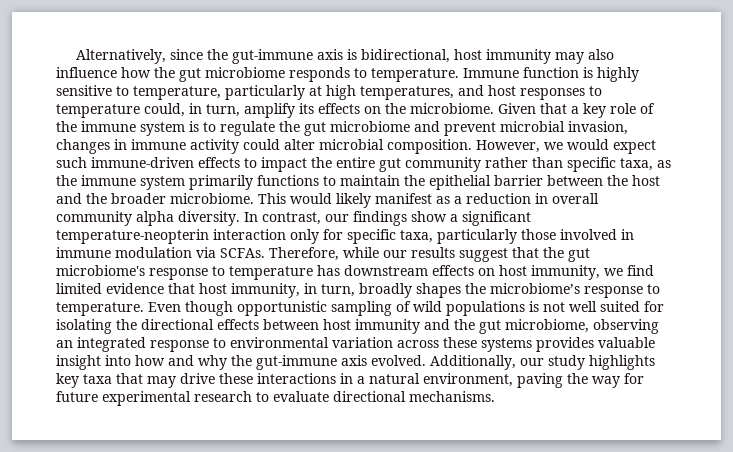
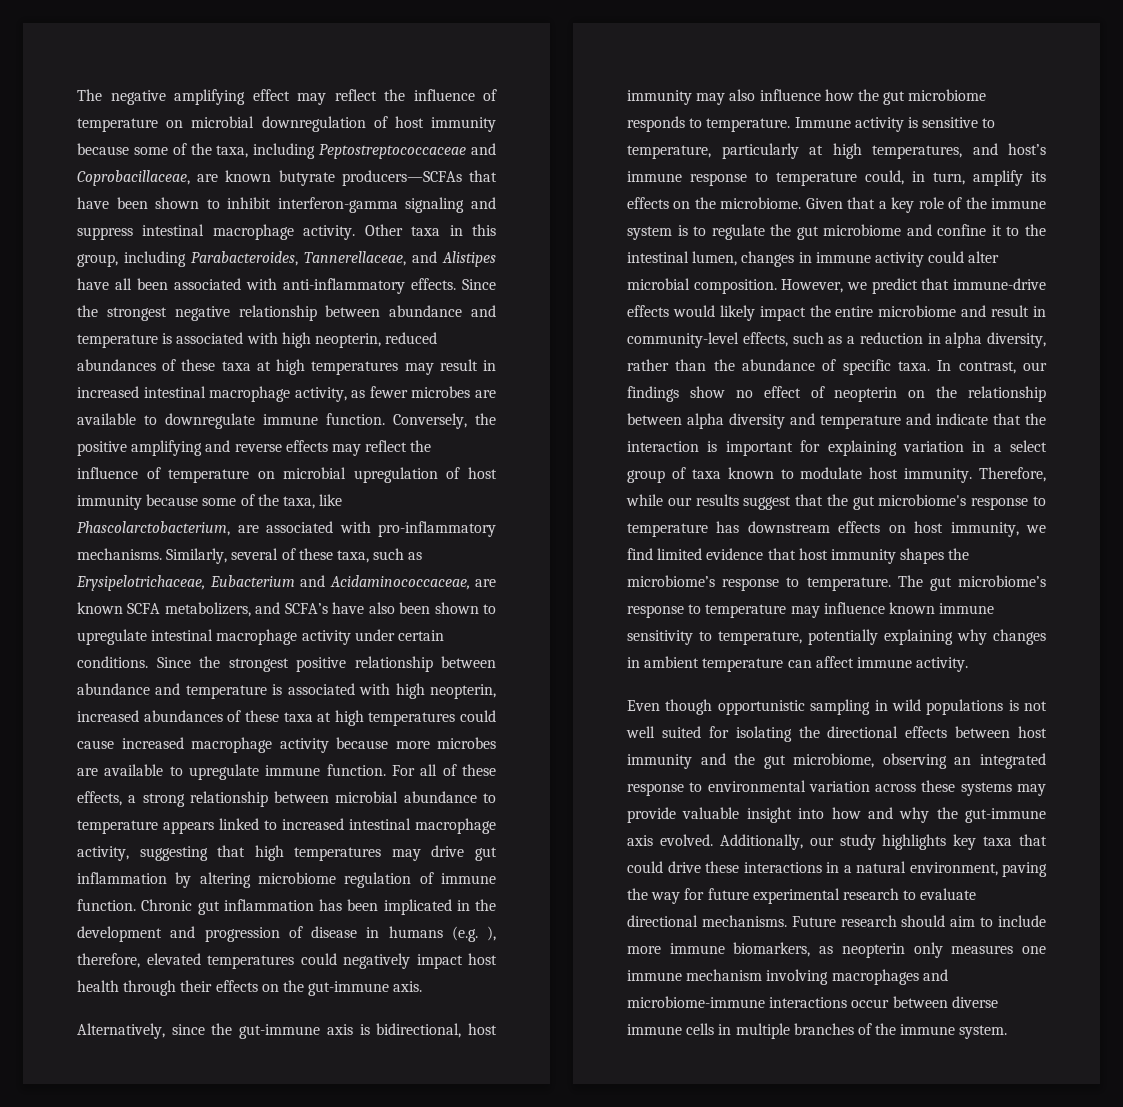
+ The negative amplifying effect may reflect the influence of temperature on microbial downregulation of host immunity because some of the taxa, including Peptostreptococcaceae and Coprobacillaceae, are known butyrate producers—SCFAs that have been shown to inhibit interferon-gamma signaling and suppress intestinal macrophage activity. Other taxa in this group, including Parabacteroides, Tannerellaceae, and Alistipes have all been associated with anti-inflammatory effects. Since the strongest negative relationship between abundance and temperature is associated with high neopterin, reduced abundances of these taxa at high temperatures may result in increased intestinal macrophage activity, as fewer microbes are available to downregulate immune function. Conversely, the positive amplifying and reverse effects may reflect the influence of temperature on microbial upregulation of host immunity because some of the taxa, like Phascolarctobacterium, are associated with pro-inflammatory mechanisms. Similarly, several of these taxa, such as Erysipelotrichaceae, Eubacterium and Acidaminococcaceae, are known SCFA metabolizers, and SCFA’s have also been shown to upregulate intestinal macrophage activity under certain conditions. Since the strongest positive relationship between abundance and temperature is associated with high neopterin, increased abundances of these taxa at high temperatures could cause increased macrophage activity because more microbes are available to upregulate immune function. For all of these effects, a strong relationship between microbial abundance to temperature appears linked to increased intestinal macrophage activity, suggesting that high temperatures may drive gut inflammation by altering microbiome regulation of immune function. Chronic gut inflammation has been implicated in the development and progression of disease in humans (e.g. ), therefore, elevated temperatures could negatively impact host health through their effects on the gut-immune axis.
- Immune function is highly sensitive to temperature, particularly at high temperatures, and host responses to temperature could, in turn, amplify its effects on the microbiome.
+ Immune activity is sensitive to temperature, particularly at high temperatures, and host’s immune response to temperature could, in turn, amplify its effects on the microbiome.
- Given that a key role of the immune system is to regulate the gut microbiome and prevent microbial invasion, changes in immune activity could alter microbial composition.
+ Given that a key role of the immune system is to regulate the gut microbiome and confine it to the intestinal lumen, changes in immune activity could alter microbial composition.
- However, we would expect such immune-driven effects to impact the entire gut community rather than specific taxa, as the immune system primarily functions to maintain the epithelial barrier between the host and the broader microbiome. This would likely manifest as a reduction in overall community alpha diversity.
+ However, we predict that immune-drive effects would likely impact the entire microbiome and result in community-level effects, such as a reduction in alpha diversity, rather than the abundance of specific taxa.
- In contrast, our findings show a significant temperature-neopterin interaction only for specific taxa, particularly those involved in immune modulation via SCFAs.
+ In contrast, our findings show no effect of neopterin on the relationship between alpha diversity and temperature and indicate that the interaction is important for explaining variation in a select group of taxa known to modulate host immunity.
- Therefore, while our results suggest that the gut microbiome's response to temperature has downstream effects on host immunity, we find limited evidence that host immunity, in turn, broadly shapes the microbiome’s response to temperature. Even though opportunistic sampling of wild populations is not well suited for isolating the directional effects between host immunity and the gut microbiome, observing an integrated response to environmental variation across these systems provides valuable insight into how and why the gut-immune axis evolved.
+ Therefore, while our results suggest that the gut microbiome's response to temperature has downstream effects on host immunity, we find limited evidence that host immunity shapes the microbiome’s response to temperature. The gut microbiome’s response to temperature may influence known immune sensitivity to temperature, potentially explaining why changes in ambient temperature can affect immune activity.
+ Even though opportunistic sampling in wild populations is not well suited for isolating the directional effects between host immunity and the gut microbiome, observing an integrated response to environmental variation across these systems may provide valuable insight into how and why the gut-immune axis evolved.
- Additionally, our study highlights key taxa that may drive these interactions in a natural environment, paving the way for future experimental research to evaluate directional mechanisms.
+ Additionally, our study highlights key taxa that could drive these interactions in a natural environment, paving the way for future experimental research to evaluate directional mechanisms.
+ Future research should aim to include more immune biomarkers, as neopterin only measures one immune mechanism involving macrophages and microbiome-immune interactions occur between diverse immune cells in multiple branches of the immune system.

